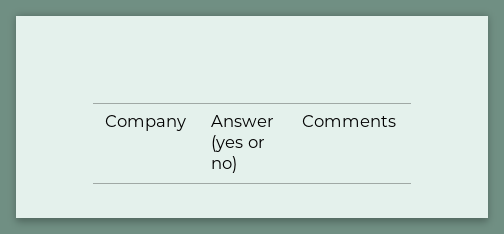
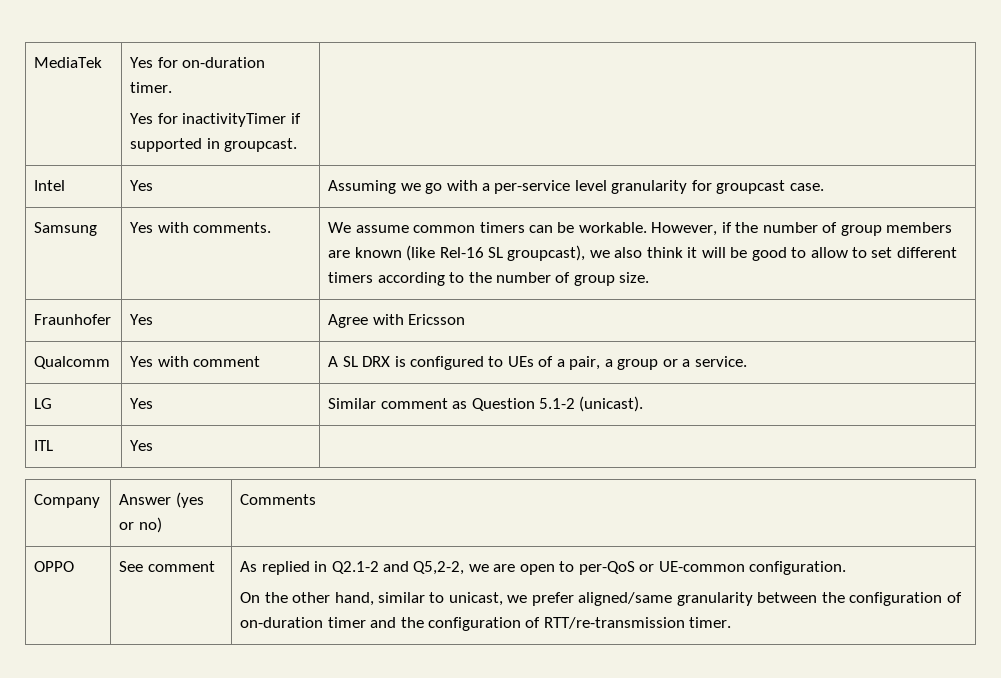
+ MediaTek | Yes for on-duration timer.
+ Yes for inactivityTimer if supported in groupcast. |
+ Intel | Yes | Assuming we go with a per-service level granularity for groupcast case.
+ Samsung | Yes with comments. | We assume common timers can be workable. However, if the number of group members are known (like Rel-16 SL groupcast), we also think it will be good to allow to set different timers according to the number of group size.
+ Fraunhofer | Yes | Agree with Ericsson
+ Qualcomm | Yes with comment | A SL DRX is configured to UEs of a pair, a group or a service.
+ LG | Yes | Similar comment as Question 5.1-2 (unicast).
+ ITL | Yes |
+ OPPO | See comment | As replied in Q2.1-2 and Q5,2-2, we are open to per-QoS or UE-common configuration.
+ On the other hand, similar to unicast, we prefer aligned/same granularity between the configuration of on-duration timer and the configuration of RTT/re-transmission timer.

